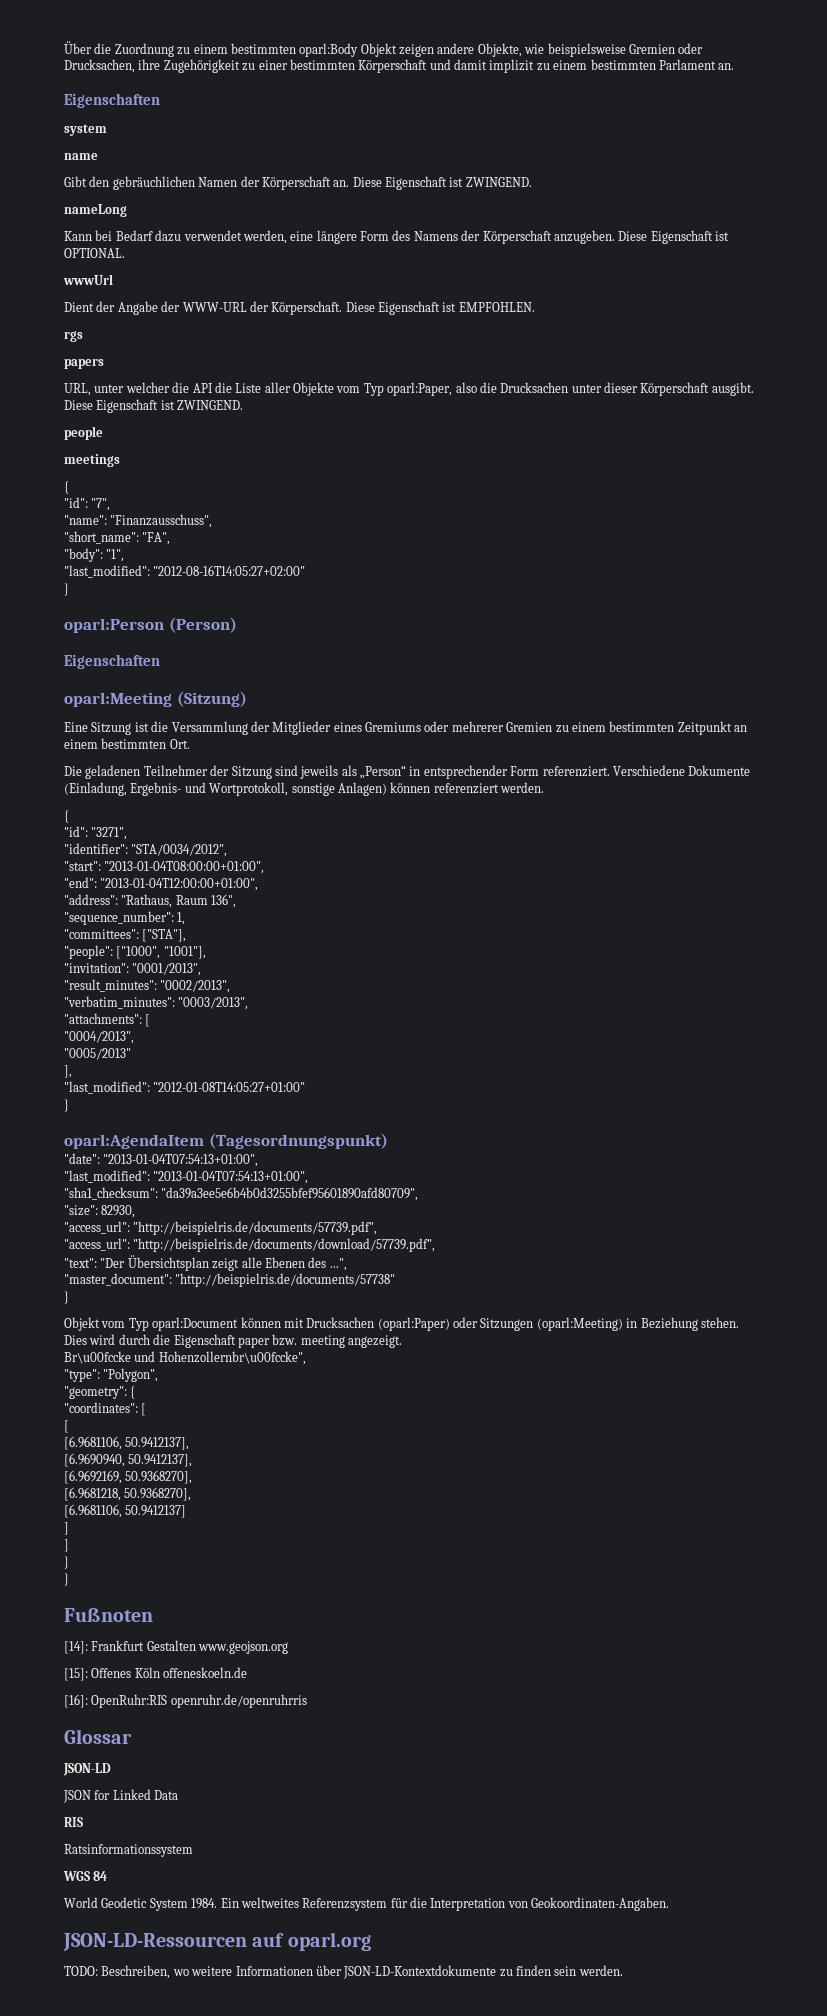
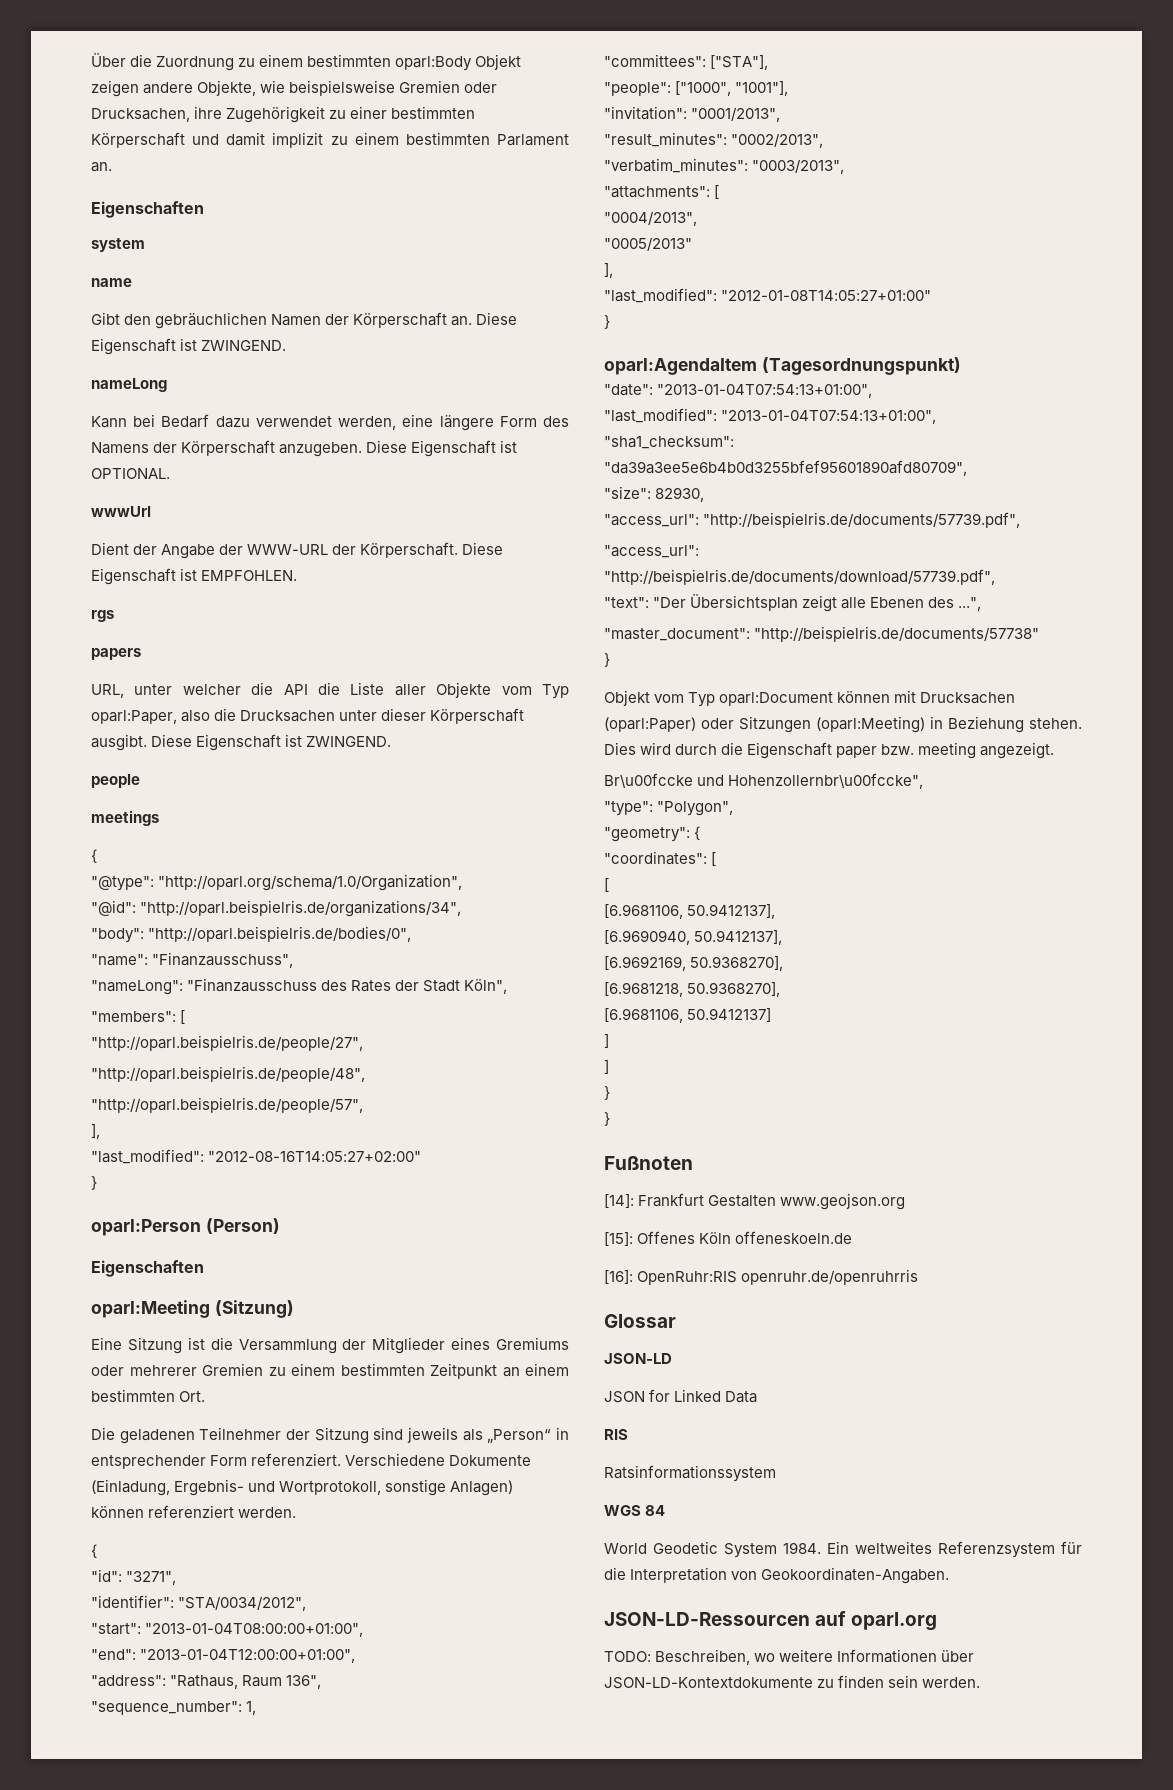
- "id": "7",
+ "@type": "http://oparl.org/schema/1.0/Organization",
+ "@id": "http://oparl.beispielris.de/organizations/34",
+ "body": "http://oparl.beispielris.de/bodies/0",
  "name": "Finanzausschuss",
- "short_name": "FA",
- "body": "1",
+ "nameLong": "Finanzausschuss des Rates der Stadt Köln",
+ "members": [
+ "http://oparl.beispielris.de/people/27",
+ "http://oparl.beispielris.de/people/48",
+ "http://oparl.beispielris.de/people/57",
+ ],

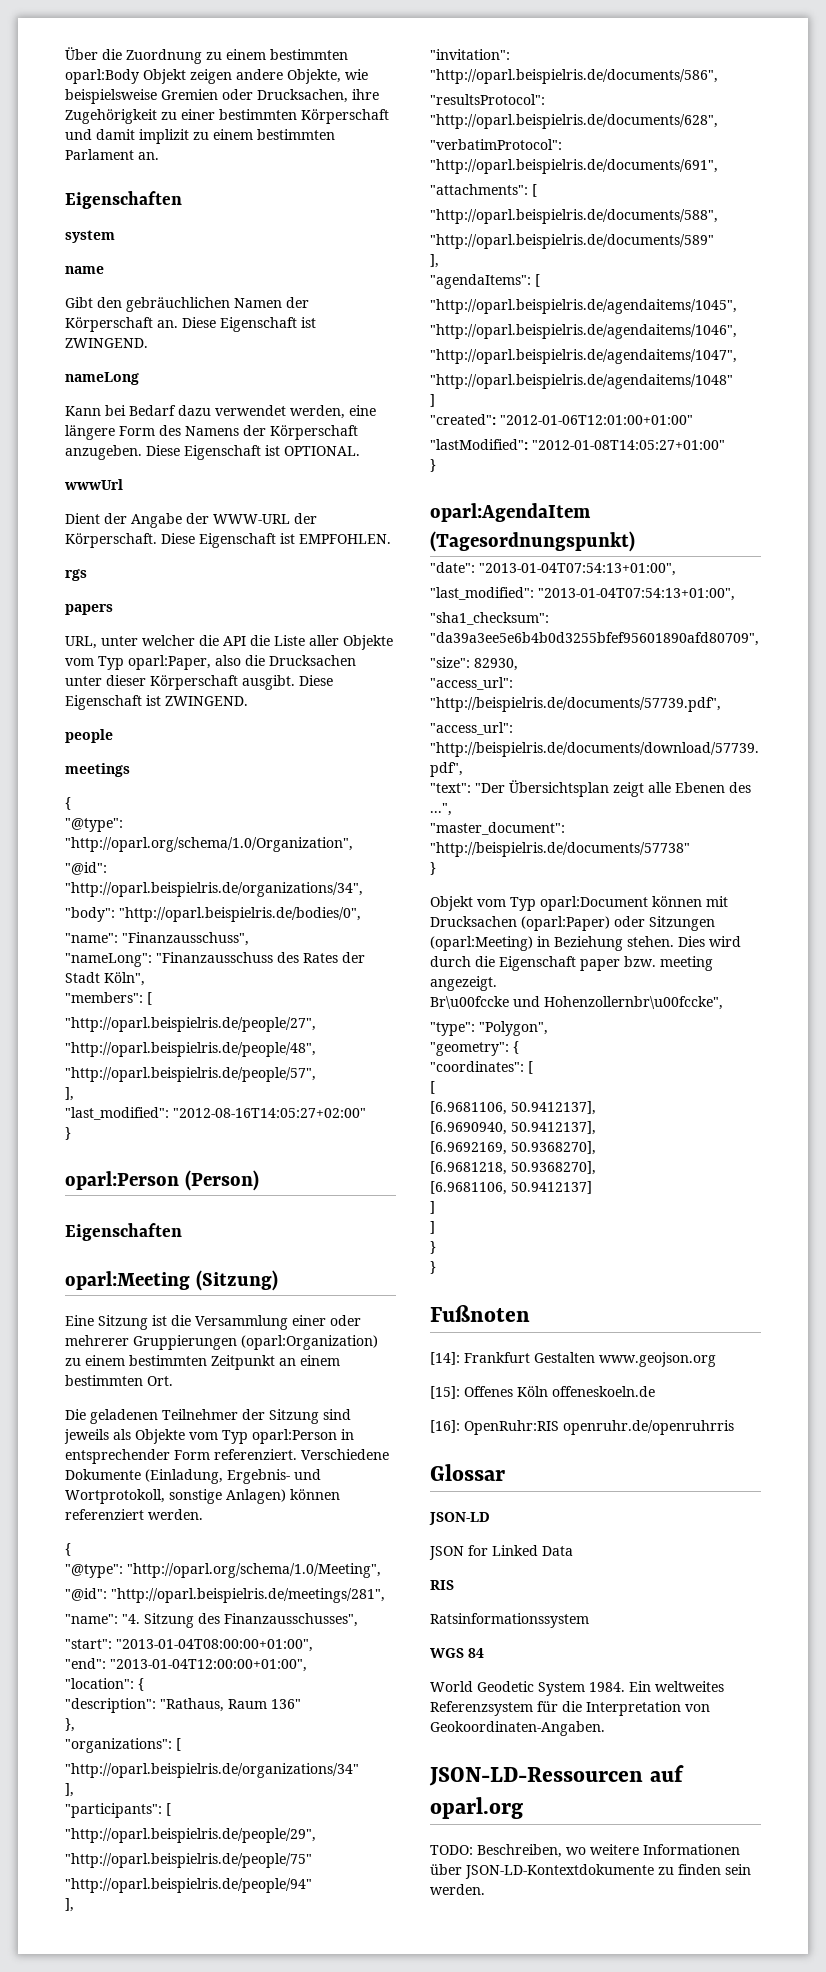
- Eine Sitzung ist die Versammlung der Mitglieder eines Gremiums oder mehrerer Gremien zu einem bestimmten Zeitpunkt an einem bestimmten Ort.
+ Eine Sitzung ist die Versammlung einer oder mehrerer Gruppierungen (oparl:Organization) zu einem bestimmten Zeitpunkt an einem bestimmten Ort.
- Die geladenen Teilnehmer der Sitzung sind jeweils als „Person“ in entsprechender Form referenziert.
+ Die geladenen Teilnehmer der Sitzung sind jeweils als Objekte vom Typ oparl:Person in entsprechender Form referenziert.
- "id": "3271",
- "identifier": "STA/0034/2012",
+ "@type": "http://oparl.org/schema/1.0/Meeting",
+ "@id": "http://oparl.beispielris.de/meetings/281",
+ "name": "4. Sitzung des Finanzausschusses",
  "start": "2013-01-04T08:00:00+01:00",
  "end": "2013-01-04T12:00:00+01:00",
- "address": "Rathaus, Raum 136",
- "sequence_number": 1,
- "committees": ["STA"],
- "people": ["1000", "1001"],
- "invitation": "0001/2013",
- "result_minutes": "0002/2013",
- "verbatim_minutes": "0003/2013",
+ "location": {
+ "description": "Rathaus, Raum 136"
+ },
+ "organizations": [
+ "http://oparl.beispielris.de/organizations/34"
+ ],
+ "participants": [
+ "http://oparl.beispielris.de/people/29",
+ "http://oparl.beispielris.de/people/75"
+ "http://oparl.beispielris.de/people/94"
+ ],
+ "invitation": "http://oparl.beispielris.de/documents/586",
+ "resultsProtocol": "http://oparl.beispielris.de/documents/628",
+ "verbatimProtocol": "http://oparl.beispielris.de/documents/691",
- "0004/2013",
- "0005/2013"
+ "http://oparl.beispielris.de/documents/588",
+ "http://oparl.beispielris.de/documents/589"
  ],
- "last_modified": "2012-01-08T14:05:27+01:00"
+ "agendaItems": [
+ "http://oparl.beispielris.de/agendaitems/1045",
+ "http://oparl.beispielris.de/agendaitems/1046",
+ "http://oparl.beispielris.de/agendaitems/1047",
+ "http://oparl.beispielris.de/agendaitems/1048"
+ ]
+ "created": "2012-01-06T12:01:00+01:00"
+ "lastModified": "2012-01-08T14:05:27+01:00"

